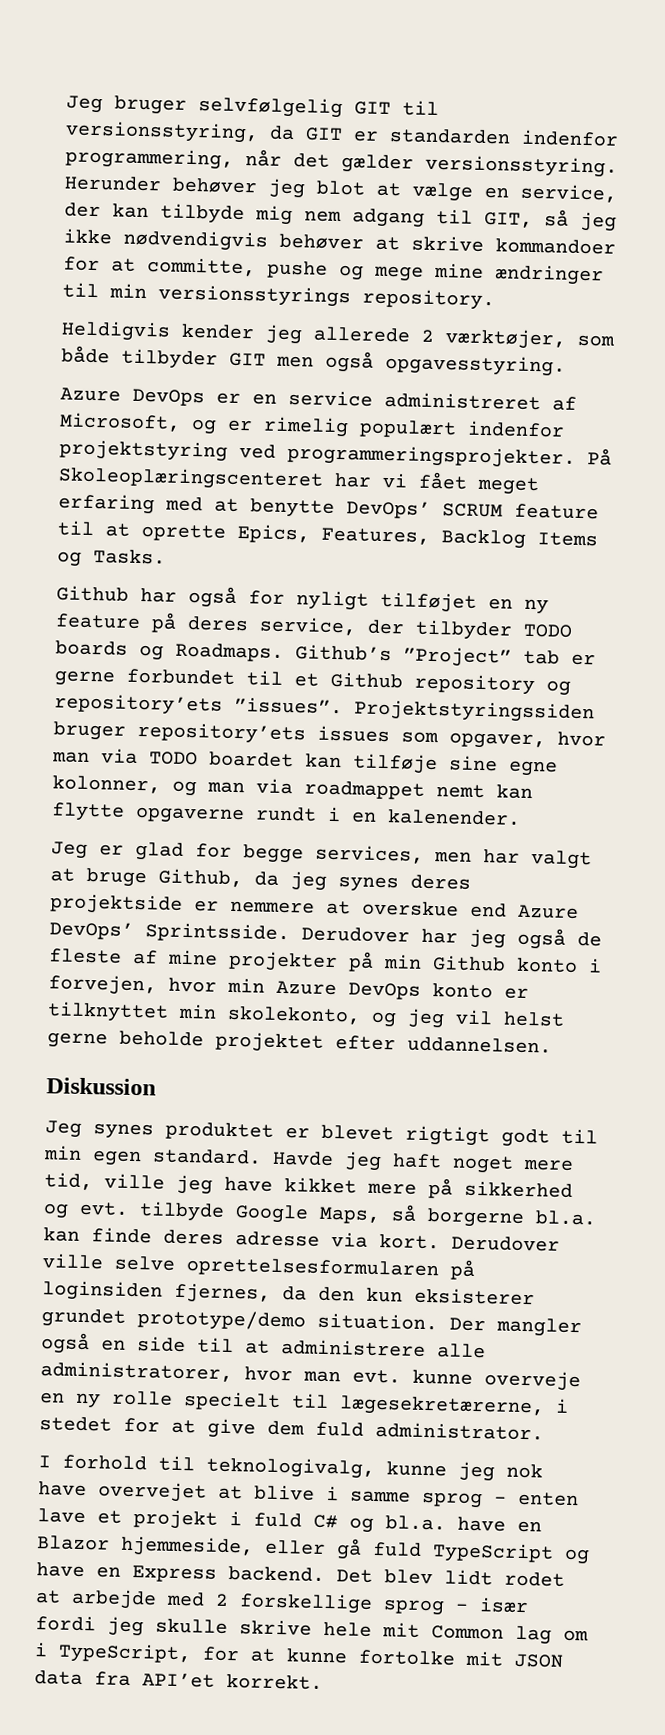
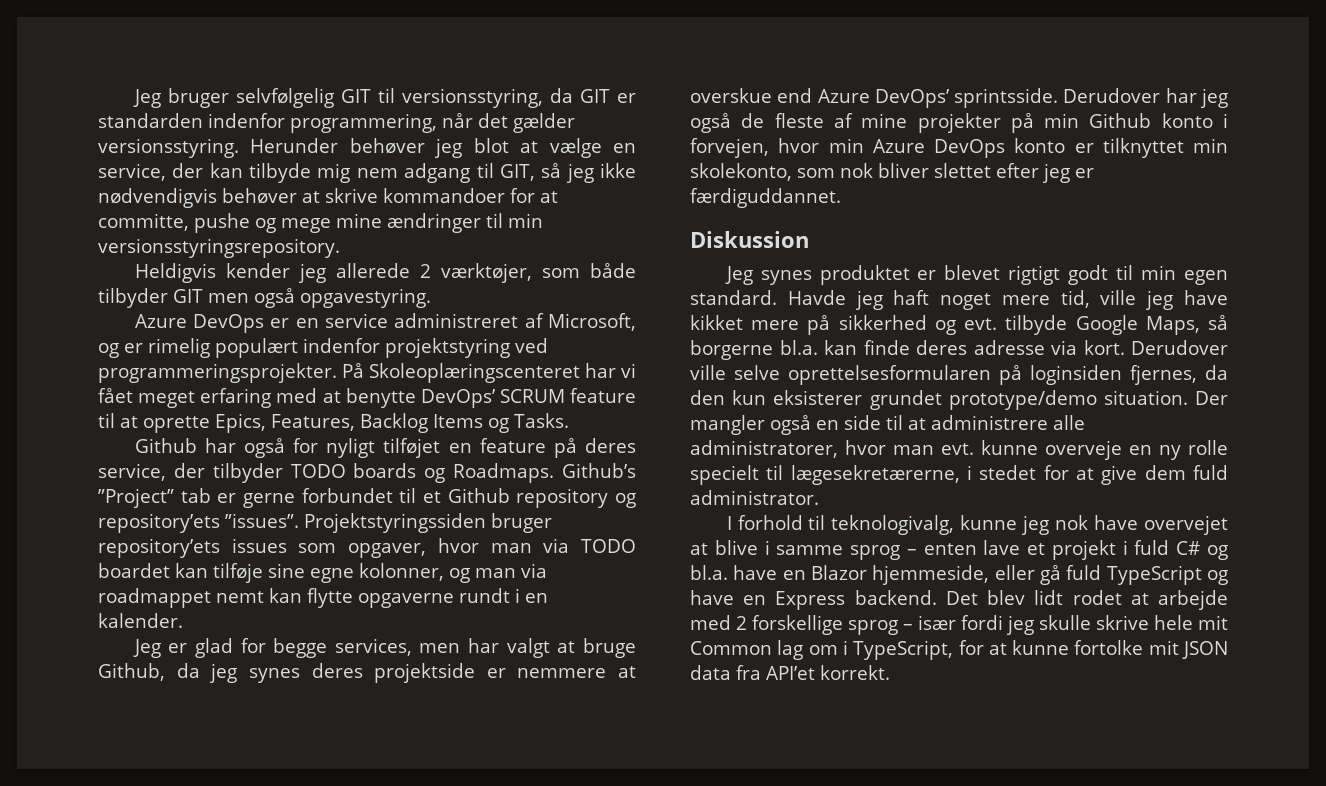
- Herunder behøver jeg blot at vælge en service, der kan tilbyde mig nem adgang til GIT, så jeg ikke nødvendigvis behøver at skrive kommandoer for at committe, pushe og mege mine ændringer til min versionsstyrings repository.
+ Herunder behøver jeg blot at vælge en service, der kan tilbyde mig nem adgang til GIT, så jeg ikke nødvendigvis behøver at skrive kommandoer for at committe, pushe og mege mine ændringer til min versionsstyringsrepository.
- Heldigvis kender jeg allerede 2 værktøjer, som både tilbyder GIT men også opgavesstyring.
+ Heldigvis kender jeg allerede 2 værktøjer, som både tilbyder GIT men også opgavestyring.
- Github har også for nyligt tilføjet en ny feature på deres service, der tilbyder TODO boards og Roadmaps.
+ Github har også for nyligt tilføjet en feature på deres service, der tilbyder TODO boards og Roadmaps.
- Projektstyringssiden bruger repository’ets issues som opgaver, hvor man via TODO boardet kan tilføje sine egne kolonner, og man via roadmappet nemt kan flytte opgaverne rundt i en kalenender.
+ Projektstyringssiden bruger repository’ets issues som opgaver, hvor man via TODO boardet kan tilføje sine egne kolonner, og man via roadmappet nemt kan flytte opgaverne rundt i en kalender.
- Jeg er glad for begge services, men har valgt at bruge Github, da jeg synes deres projektside er nemmere at overskue end Azure DevOps’ Sprintsside.
+ Jeg er glad for begge services, men har valgt at bruge Github, da jeg synes deres projektside er nemmere at overskue end Azure DevOps’ sprintsside.
- Derudover har jeg også de fleste af mine projekter på min Github konto i forvejen, hvor min Azure DevOps konto er tilknyttet min skolekonto, og jeg vil helst gerne beholde projektet efter uddannelsen.
+ Derudover har jeg også de fleste af mine projekter på min Github konto i forvejen, hvor min Azure DevOps konto er tilknyttet min skolekonto, som nok bliver slettet efter jeg er færdiguddannet.

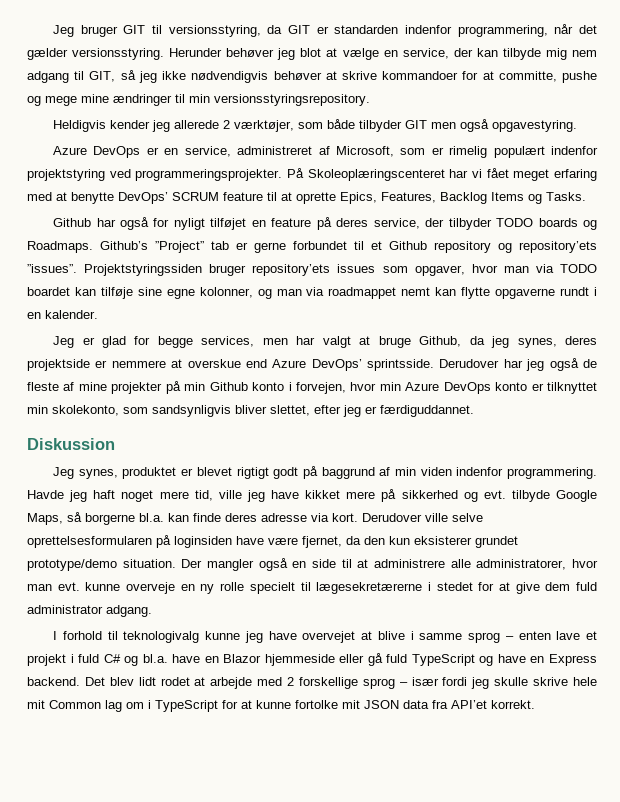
- Jeg bruger selvfølgelig GIT til versionsstyring, da GIT er standarden indenfor programmering, når det gælder versionsstyring.
+ Jeg bruger GIT til versionsstyring, da GIT er standarden indenfor programmering, når det gælder versionsstyring.
- Azure DevOps er en service administreret af Microsoft, og er rimelig populært indenfor projektstyring ved programmeringsprojekter.
+ Azure DevOps er en service, administreret af Microsoft, som er rimelig populært indenfor projektstyring ved programmeringsprojekter.
- Jeg er glad for begge services, men har valgt at bruge Github, da jeg synes deres projektside er nemmere at overskue end Azure DevOps’ sprintsside.
+ Jeg er glad for begge services, men har valgt at bruge Github, da jeg synes, deres projektside er nemmere at overskue end Azure DevOps’ sprintsside.
- Derudover har jeg også de fleste af mine projekter på min Github konto i forvejen, hvor min Azure DevOps konto er tilknyttet min skolekonto, som nok bliver slettet efter jeg er færdiguddannet.
+ Derudover har jeg også de fleste af mine projekter på min Github konto i forvejen, hvor min Azure DevOps konto er tilknyttet min skolekonto, som sandsynligvis bliver slettet, efter jeg er færdiguddannet.
- Jeg synes produktet er blevet rigtigt godt til min egen standard.
+ Jeg synes, produktet er blevet rigtigt godt på baggrund af min viden indenfor programmering.
- Derudover ville selve oprettelsesformularen på loginsiden fjernes, da den kun eksisterer grundet prototype/demo situation.
+ Derudover ville selve oprettelsesformularen på loginsiden have være fjernet, da den kun eksisterer grundet prototype/demo situation.
- Der mangler også en side til at administrere alle administratorer, hvor man evt. kunne overveje en ny rolle specielt til lægesekretærerne, i stedet for at give dem fuld administrator.
+ Der mangler også en side til at administrere alle administratorer, hvor man evt. kunne overveje en ny rolle specielt til lægesekretærerne i stedet for at give dem fuld administrator adgang.
- I forhold til teknologivalg, kunne jeg nok have overvejet at blive i samme sprog – enten lave et projekt i fuld C# og bl.a. have en Blazor hjemmeside, eller gå fuld TypeScript og have en Express backend.
+ I forhold til teknologivalg kunne jeg have overvejet at blive i samme sprog – enten lave et projekt i fuld C# og bl.a. have en Blazor hjemmeside eller gå fuld TypeScript og have en Express backend.
- Det blev lidt rodet at arbejde med 2 forskellige sprog – især fordi jeg skulle skrive hele mit Common lag om i TypeScript, for at kunne fortolke mit JSON data fra API’et korrekt.
+ Det blev lidt rodet at arbejde med 2 forskellige sprog – især fordi jeg skulle skrive hele mit Common lag om i TypeScript for at kunne fortolke mit JSON data fra API’et korrekt.

